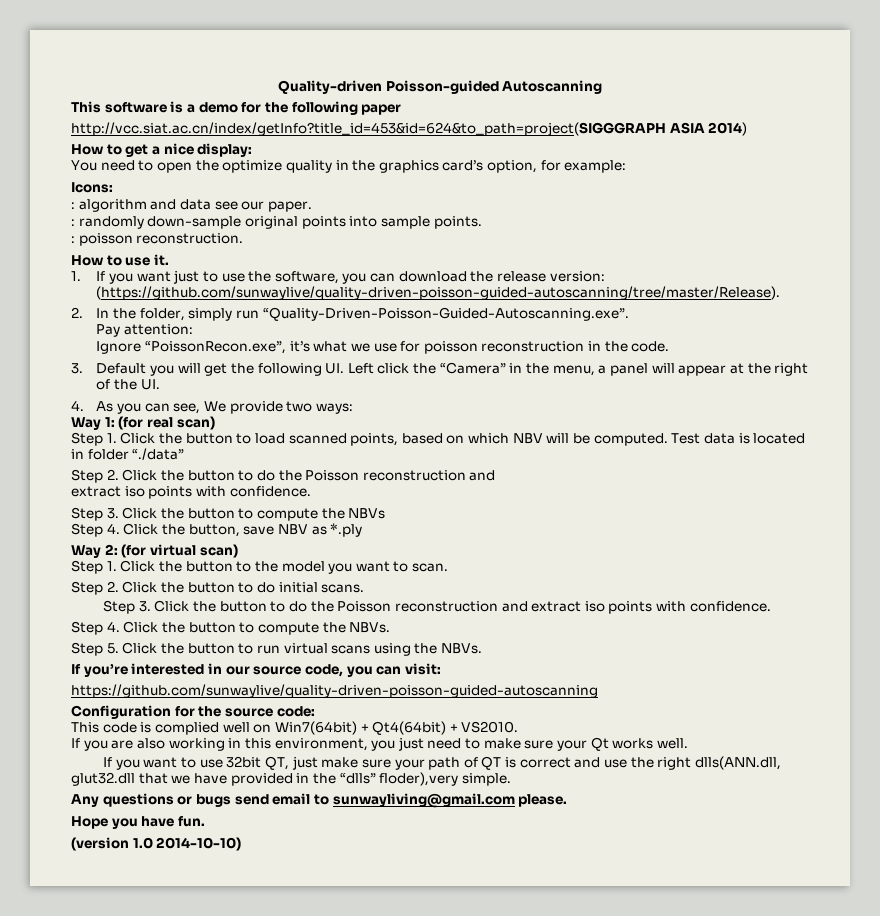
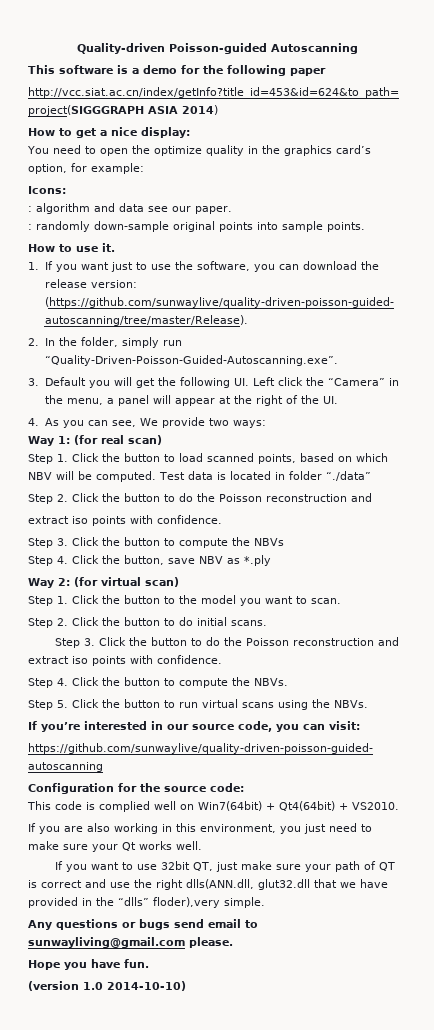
- : poisson reconstruction.
- Pay attention:
- Ignore “PoissonRecon.exe”, it’s what we use for poisson reconstruction in the code.

